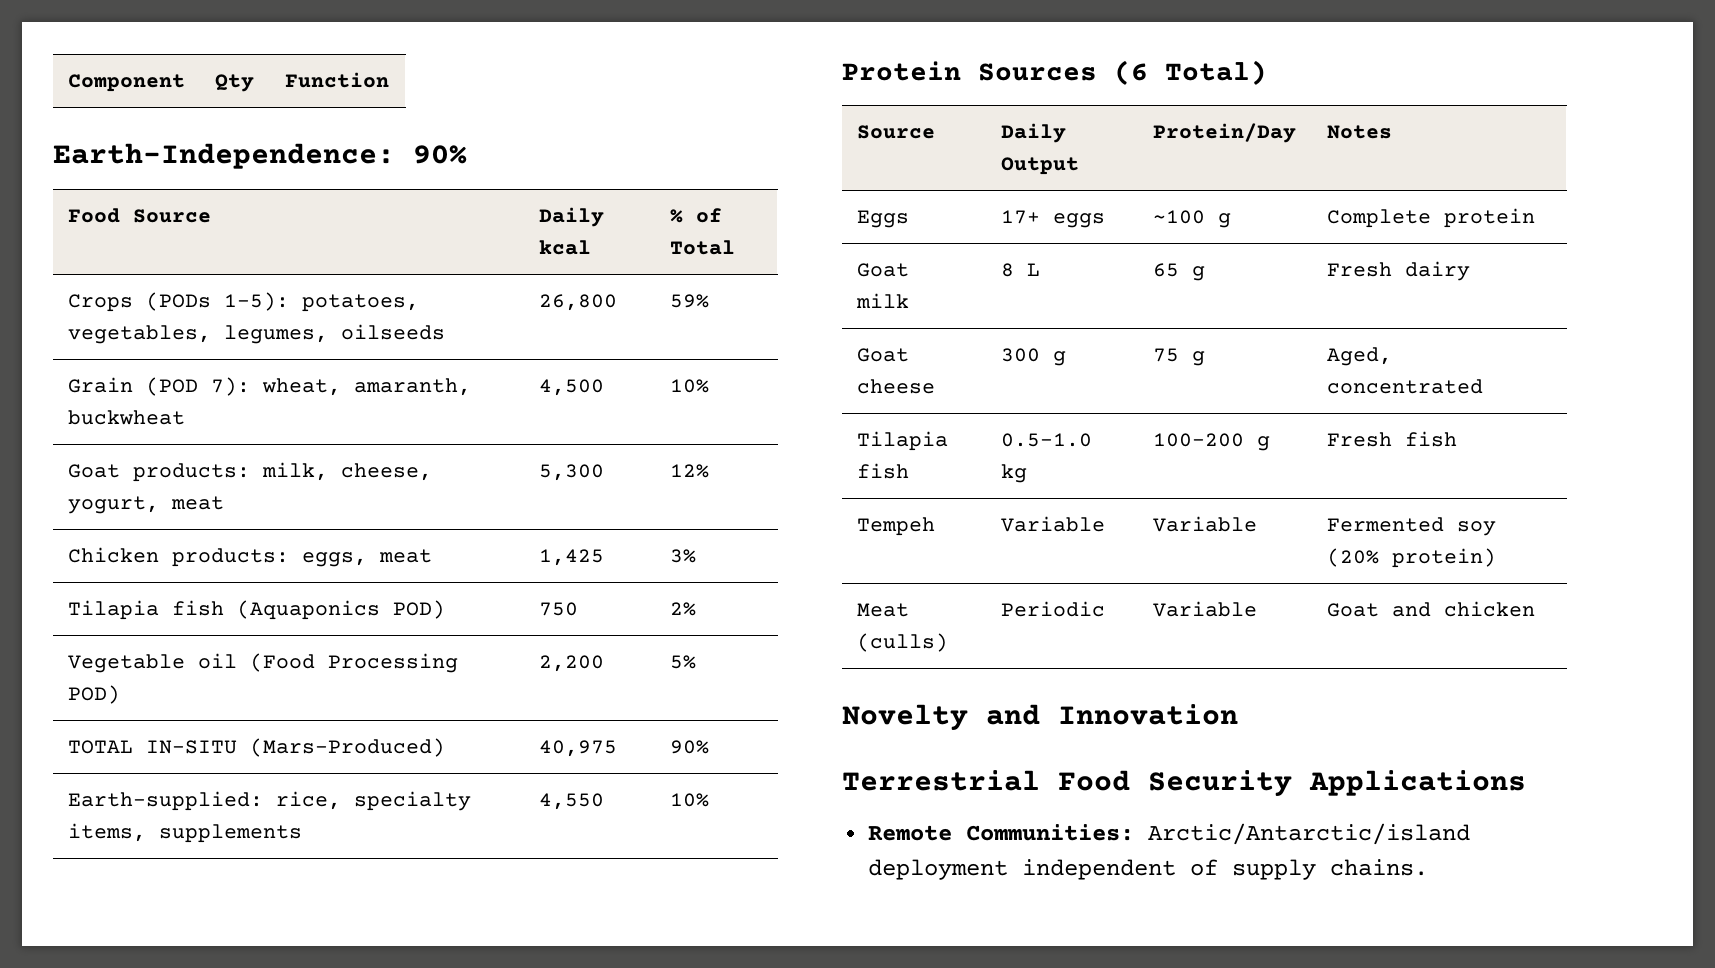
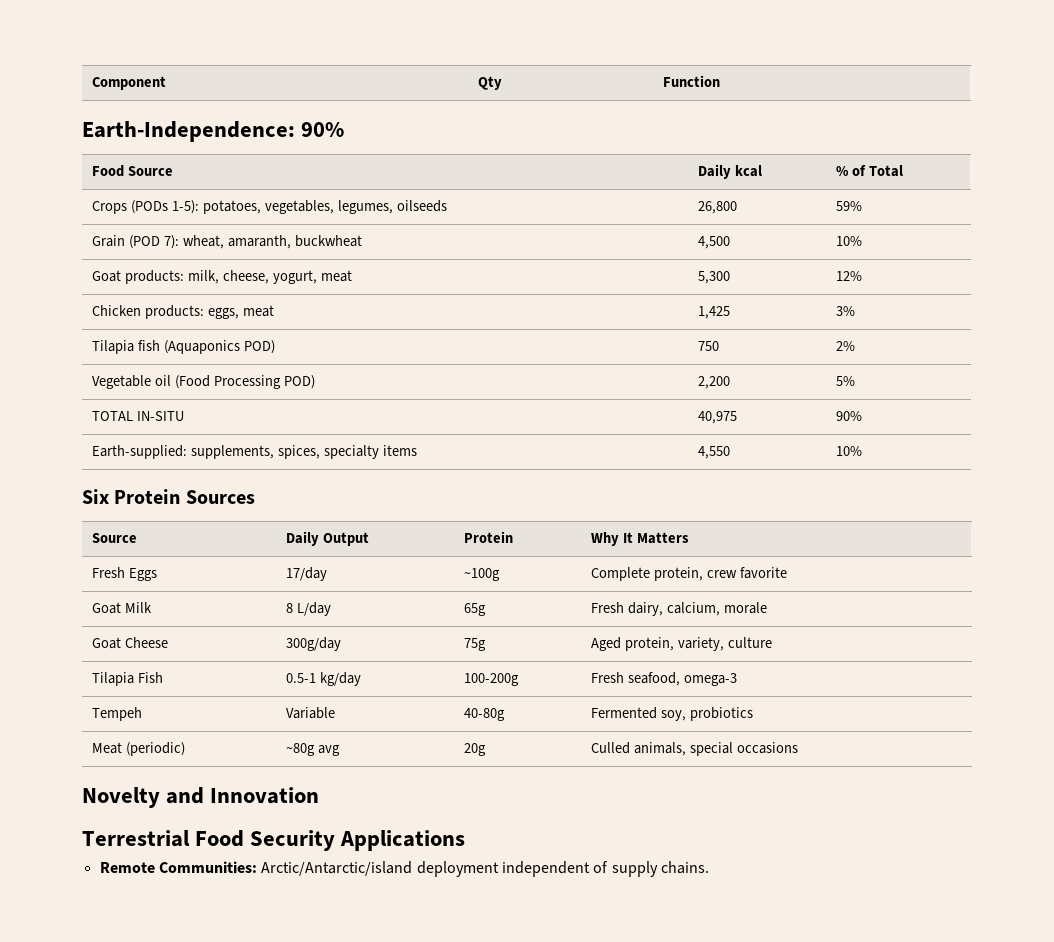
- TOTAL IN-SITU (Mars-Produced) | 40,975 | 90%
+ TOTAL IN-SITU | 40,975 | 90%
- Earth-supplied: rice, specialty items, supplements | 4,550 | 10%
+ Earth-supplied: supplements, spices, specialty items | 4,550 | 10%
- Protein Sources (6 Total)
+ Six Protein Sources
- Source | Daily Output | Protein/Day | Notes
- Eggs | 17+ eggs | ~100 g | Complete protein
- Goat milk | 8 L | 65 g | Fresh dairy
- Goat cheese | 300 g | 75 g | Aged, concentrated
- Tilapia fish | 0.5-1.0 kg | 100-200 g | Fresh fish
+ Source | Daily Output | Protein | Why It Matters
+ Fresh Eggs | 17/day | ~100g | Complete protein, crew favorite
+ Goat Milk | 8 L/day | 65g | Fresh dairy, calcium, morale
+ Goat Cheese | 300g/day | 75g | Aged protein, variety, culture
+ Tilapia Fish | 0.5-1 kg/day | 100-200g | Fresh seafood, omega-3
- Tempeh | Variable | Variable | Fermented soy (20% protein)
- Meat (culls) | Periodic | Variable | Goat and chicken
+ Tempeh | Variable | 40-80g | Fermented soy, probiotics
+ Meat (periodic) | ~80g avg | 20g | Culled animals, special occasions

